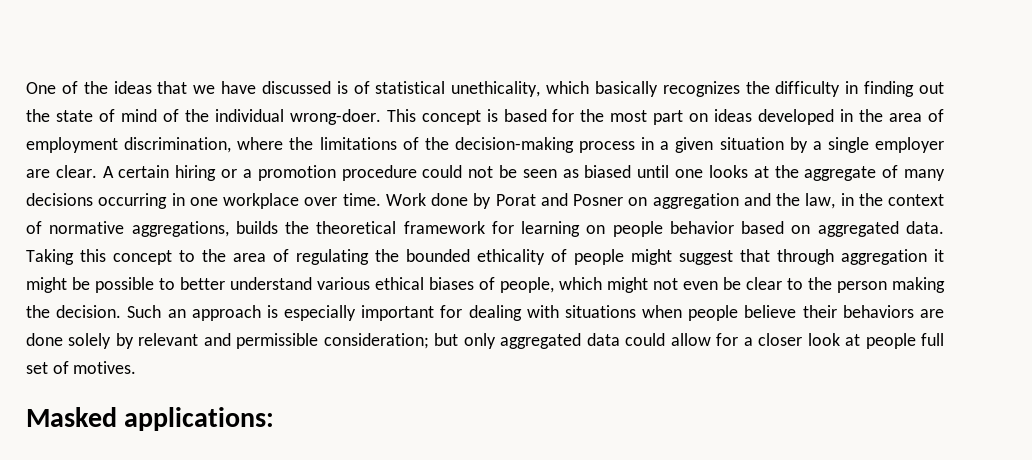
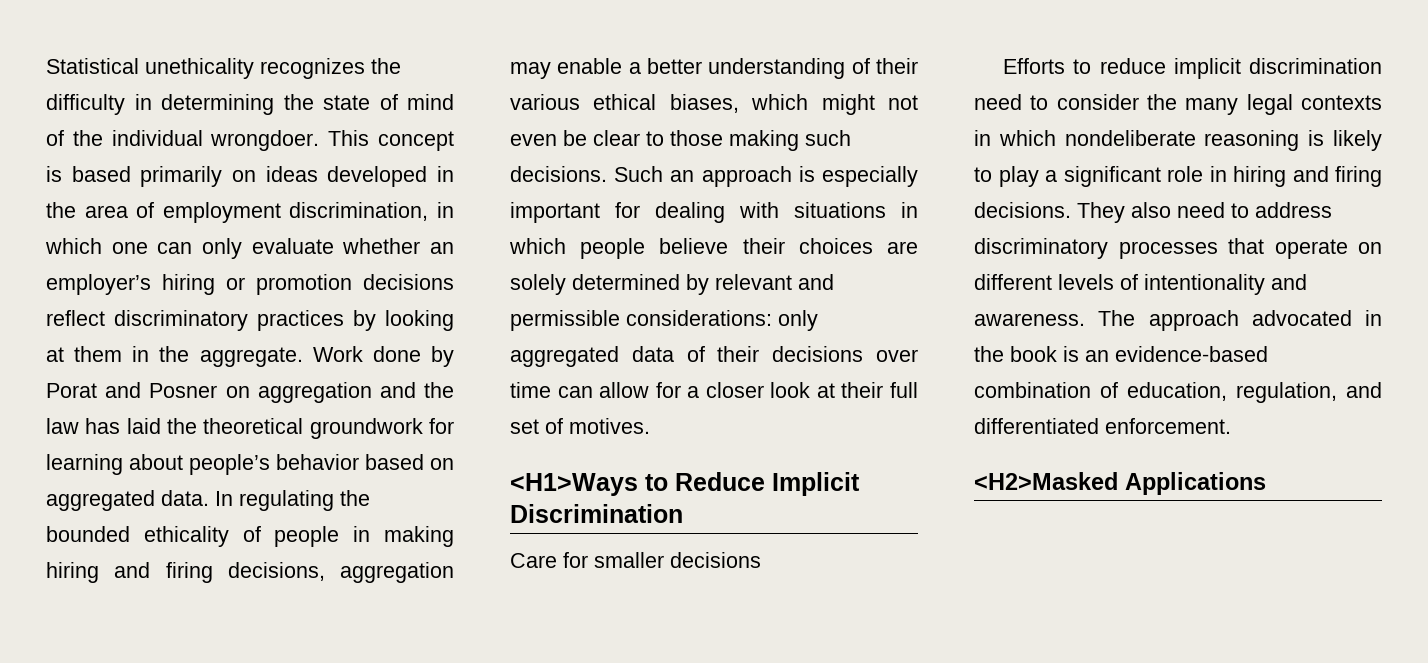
- One of the ideas that we have discussed is of statistical unethicality, which basically recognizes the difficulty in finding out the state of mind of the individual wrong-doer.
+ Statistical unethicality recognizes the difficulty in determining the state of mind of the individual wrongdoer.
- This concept is based for the most part on ideas developed in the area of employment discrimination, where the limitations of the decision-making process in a given situation by a single employer are clear. A certain hiring or a promotion procedure could not be seen as biased until one looks at the aggregate of many decisions occurring in one workplace over time.
+ This concept is based primarily on ideas developed in the area of employment discrimination, in which one can only evaluate whether an employer’s hiring or promotion decisions reflect discriminatory practices by looking at them in the aggregate.
- Work done by Porat and Posner on aggregation and the law, in the context of normative aggregations, builds the theoretical framework for learning on people behavior based on aggregated data.
+ Work done by Porat and Posner on aggregation and the law has laid the theoretical groundwork for learning about people’s behavior based on aggregated data.
- Taking this concept to the area of regulating the bounded ethicality of people might suggest that through aggregation it might be possible to better understand various ethical biases of people, which might not even be clear to the person making the decision.
+ In regulating the bounded ethicality of people in making hiring and firing decisions, aggregation may enable a better understanding of their various ethical biases, which might not even be clear to those making such decisions.
- Such an approach is especially important for dealing with situations when people believe their behaviors are done solely by relevant and permissible consideration; but only aggregated data could allow for a closer look at people full set of motives.
+ Such an approach is especially important for dealing with situations in which people believe their choices are solely determined by relevant and permissible considerations: only aggregated data of their decisions over time can allow for a closer look at their full set of motives.
- Masked applications:
+ <H1>Ways to Reduce Implicit Discrimination
+ Care for smaller decisions
+ Efforts to reduce implicit discrimination need to consider the many legal contexts in which nondeliberate reasoning is likely to play a significant role in hiring and firing decisions. They also need to address discriminatory processes that operate on different levels of intentionality and awareness. The approach advocated in the book is an evidence-based combination of education, regulation, and differentiated enforcement.
+ <H2>Masked Applications

